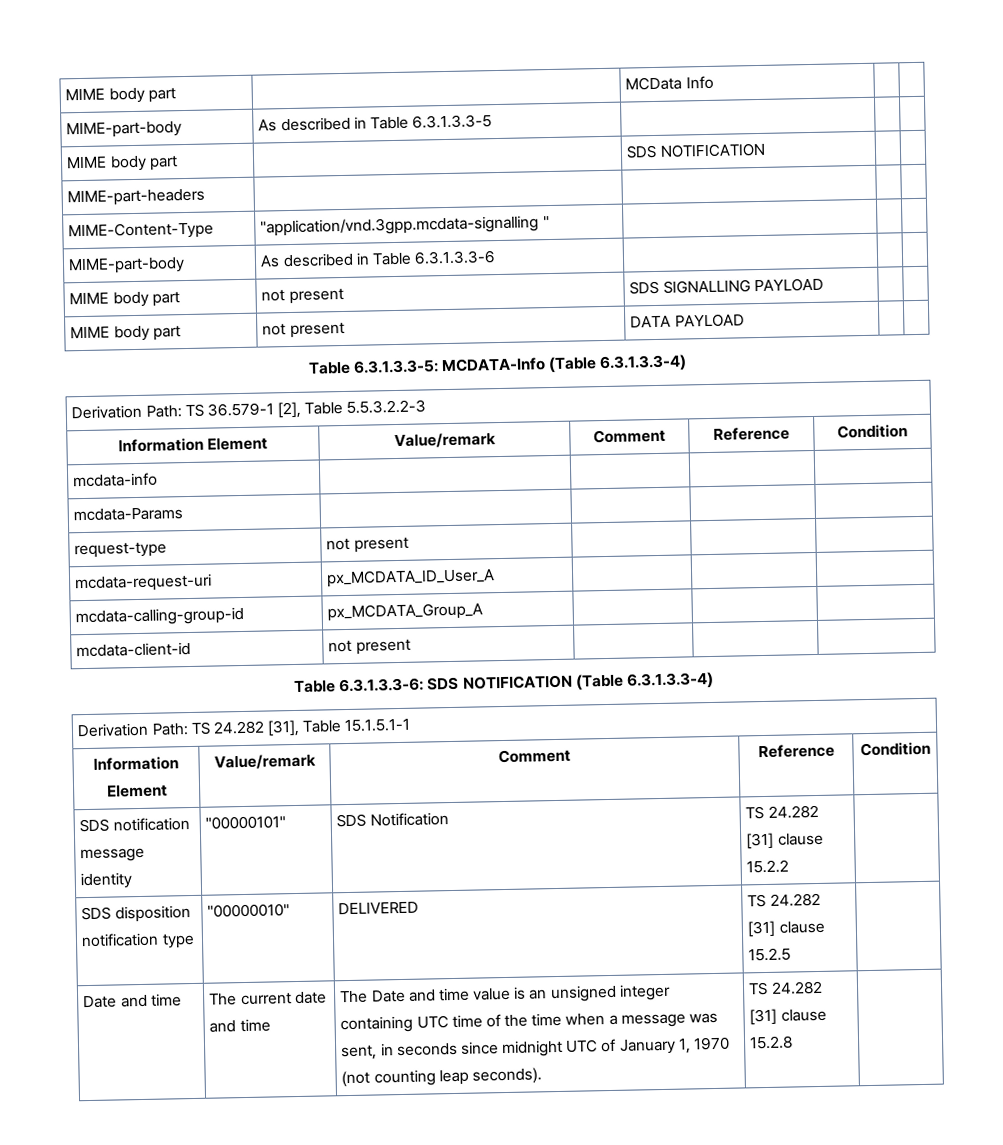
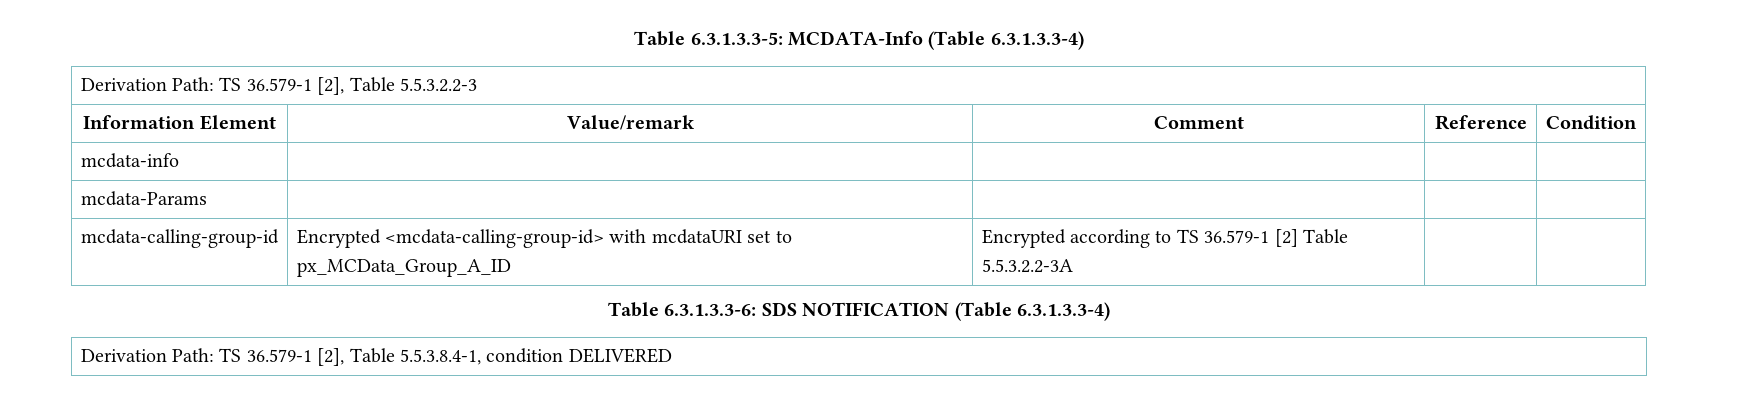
- MIME body part | | MCData Info | |
- MIME-part-body | As described in Table 6.3.1.3.3-5 | | |
- MIME body part | | SDS NOTIFICATION | |
- MIME-part-headers | | | |
- MIME-Content-Type | "application/vnd.3gpp.mcdata-signalling " | | |
- MIME-part-body | As described in Table 6.3.1.3.3-6 | | |
- MIME body part | not present | SDS SIGNALLING PAYLOAD | |
- MIME body part | not present | DATA PAYLOAD | |
- request-type | not present | | |
- mcdata-request-uri | px_MCDATA_ID_User_A | | |
- mcdata-calling-group-id | px_MCDATA_Group_A | | |
- mcdata-client-id | not present | | |
+ mcdata-calling-group-id | Encrypted <mcdata-calling-group-id> with mcdataURI set to px_MCData_Group_A_ID | Encrypted according to TS 36.579-1 [2] Table 5.5.3.2.2-3A | |
- Derivation Path: TS 24.282 [31], Table 15.1.5.1-1
- Information Element | Value/remark | Comment | Reference | Condition
- SDS notification message identity | "00000101" | SDS Notification | TS 24.282 [31] clause 15.2.2 |
- SDS disposition notification type | "00000010" | DELIVERED | TS 24.282 [31] clause 15.2.5 |
- Date and time | The current date and time | The Date and time value is an unsigned integer containing UTC time of the time when a message was sent, in seconds since midnight UTC of January 1, 1970 (not counting leap seconds). | TS 24.282 [31] clause 15.2.8
+ Derivation Path: TS 36.579-1 [2], Table 5.5.3.8.4-1, condition DELIVERED

